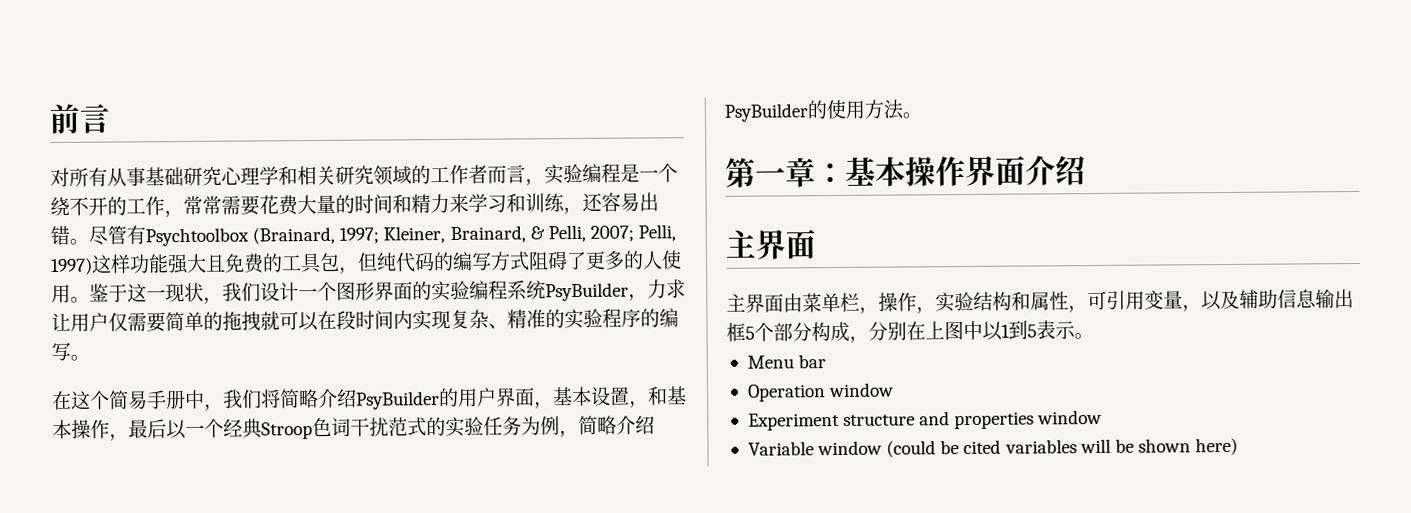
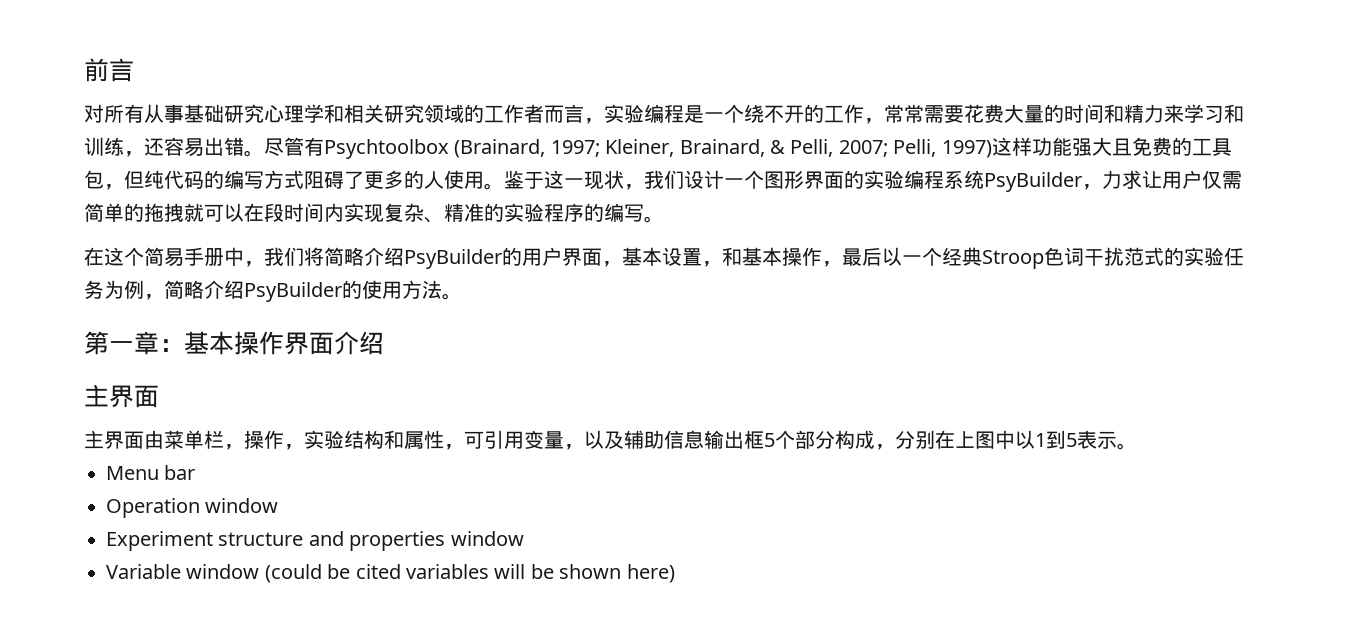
- 鉴于这一现状，我们设计一个图形界面的实验编程系统PsyBuilder，力求让用户仅需要简单的拖拽就可以在段时间内实现复杂、精准的实验程序的编写。
+ 鉴于这一现状，我们设计一个图形界面的实验编程系统PsyBuilder，力求让用户仅需简单的拖拽就可以在段时间内实现复杂、精准的实验程序的编写。

